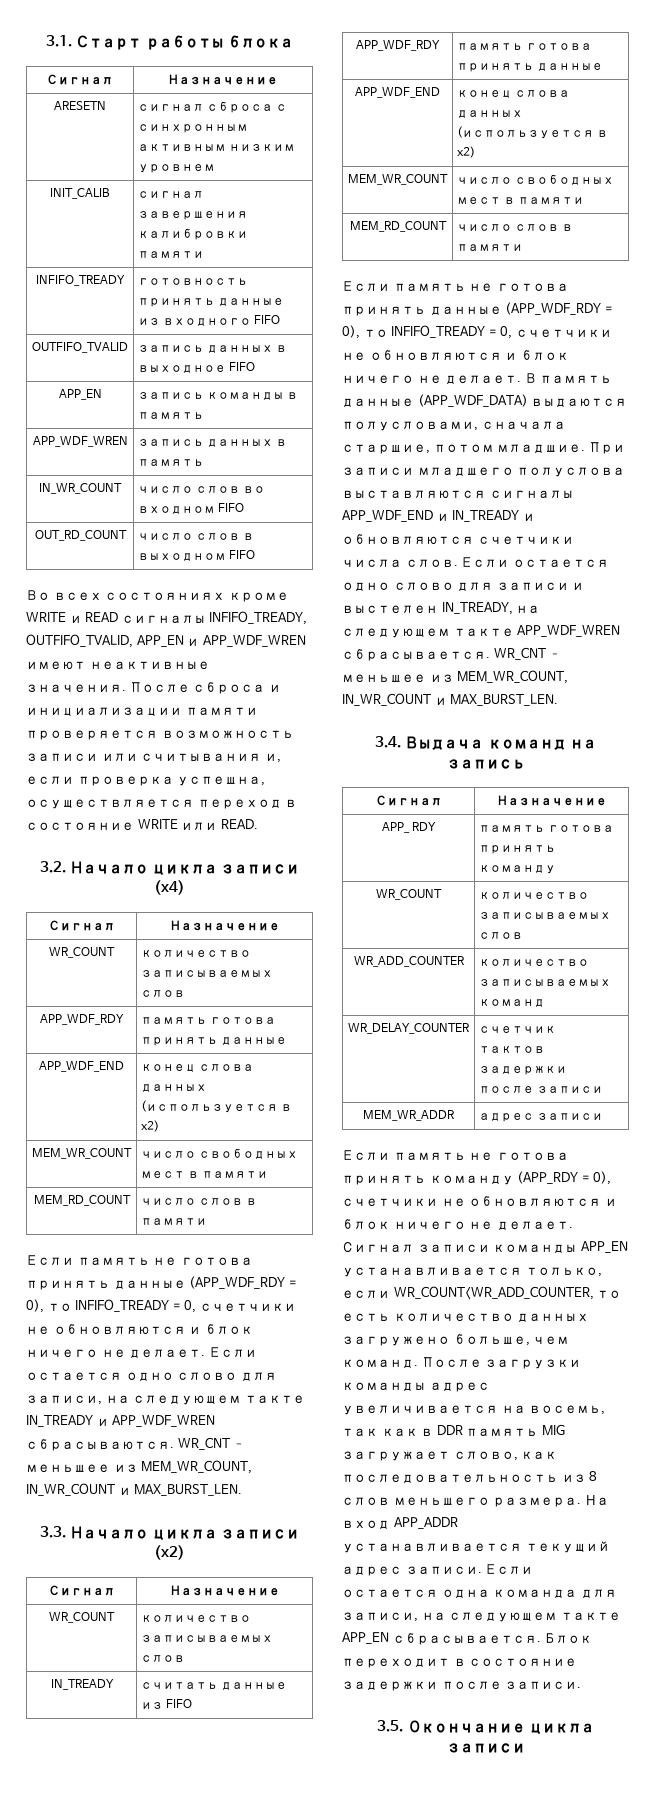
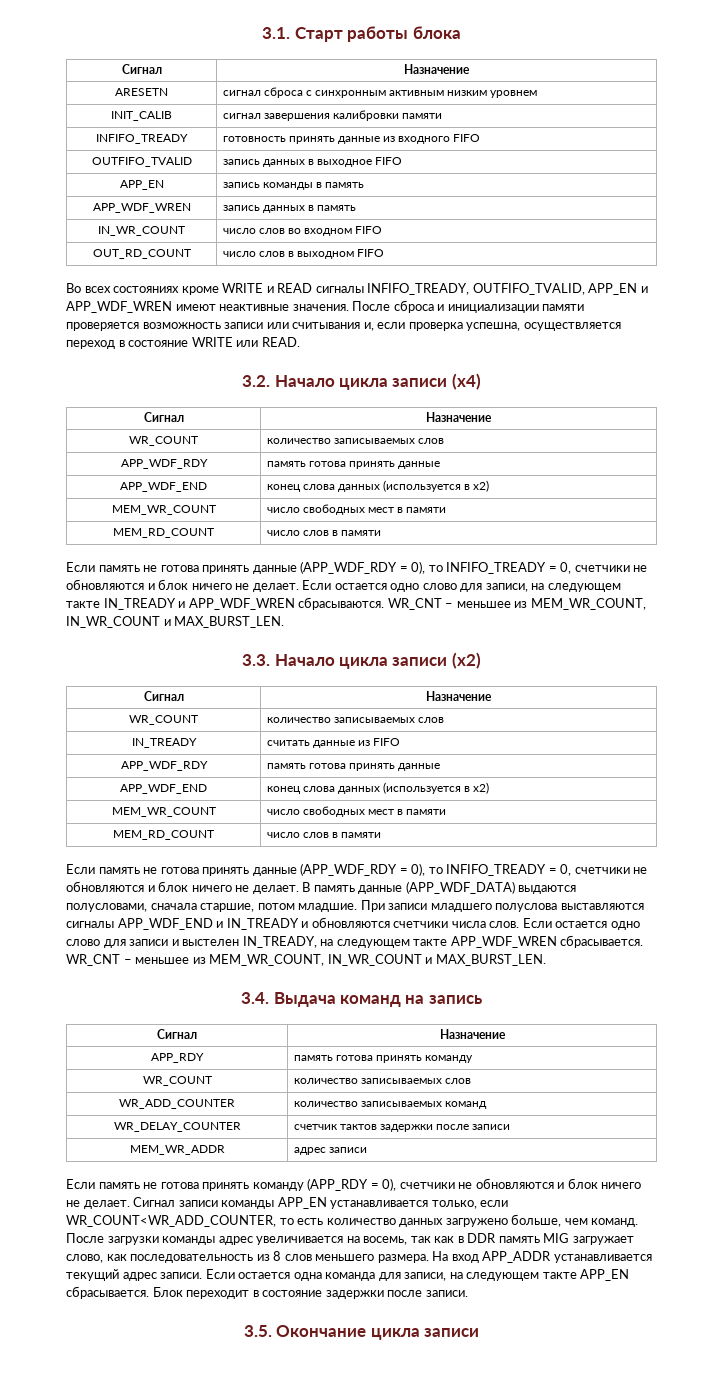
- APP_ RDY | память готова принять команду
+ APP_RDY | память готова принять команду

